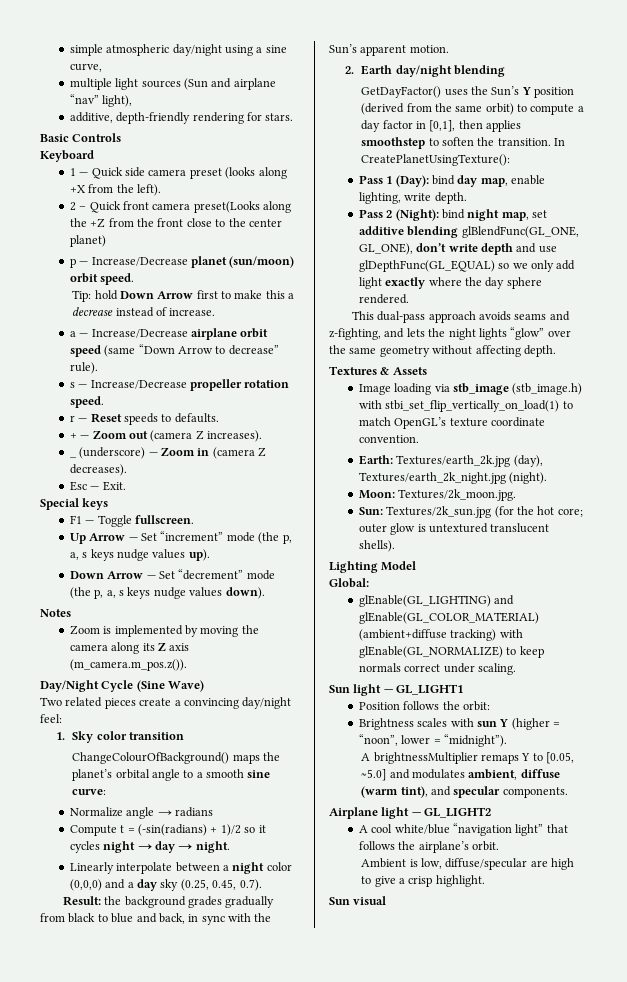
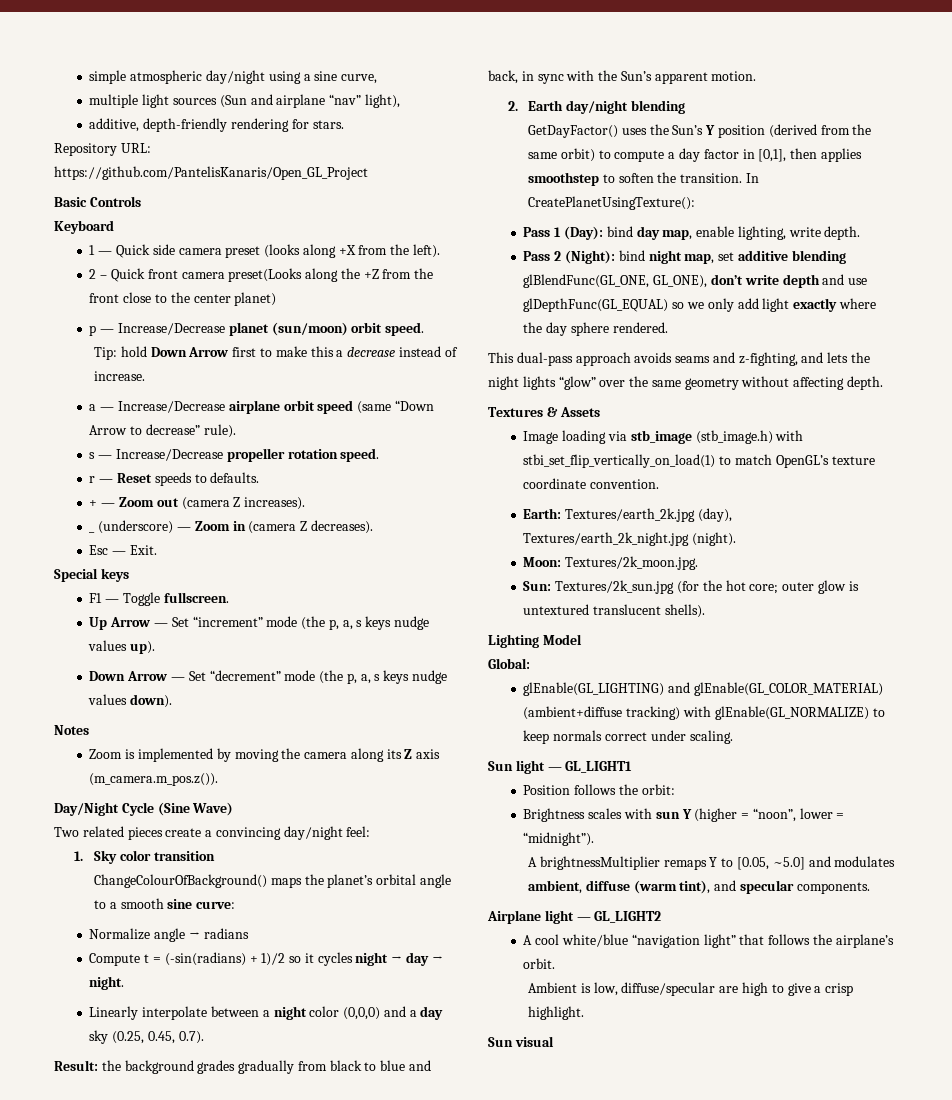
+ Repository URL: https://github.com/PantelisKanaris/Open_GL_Project

